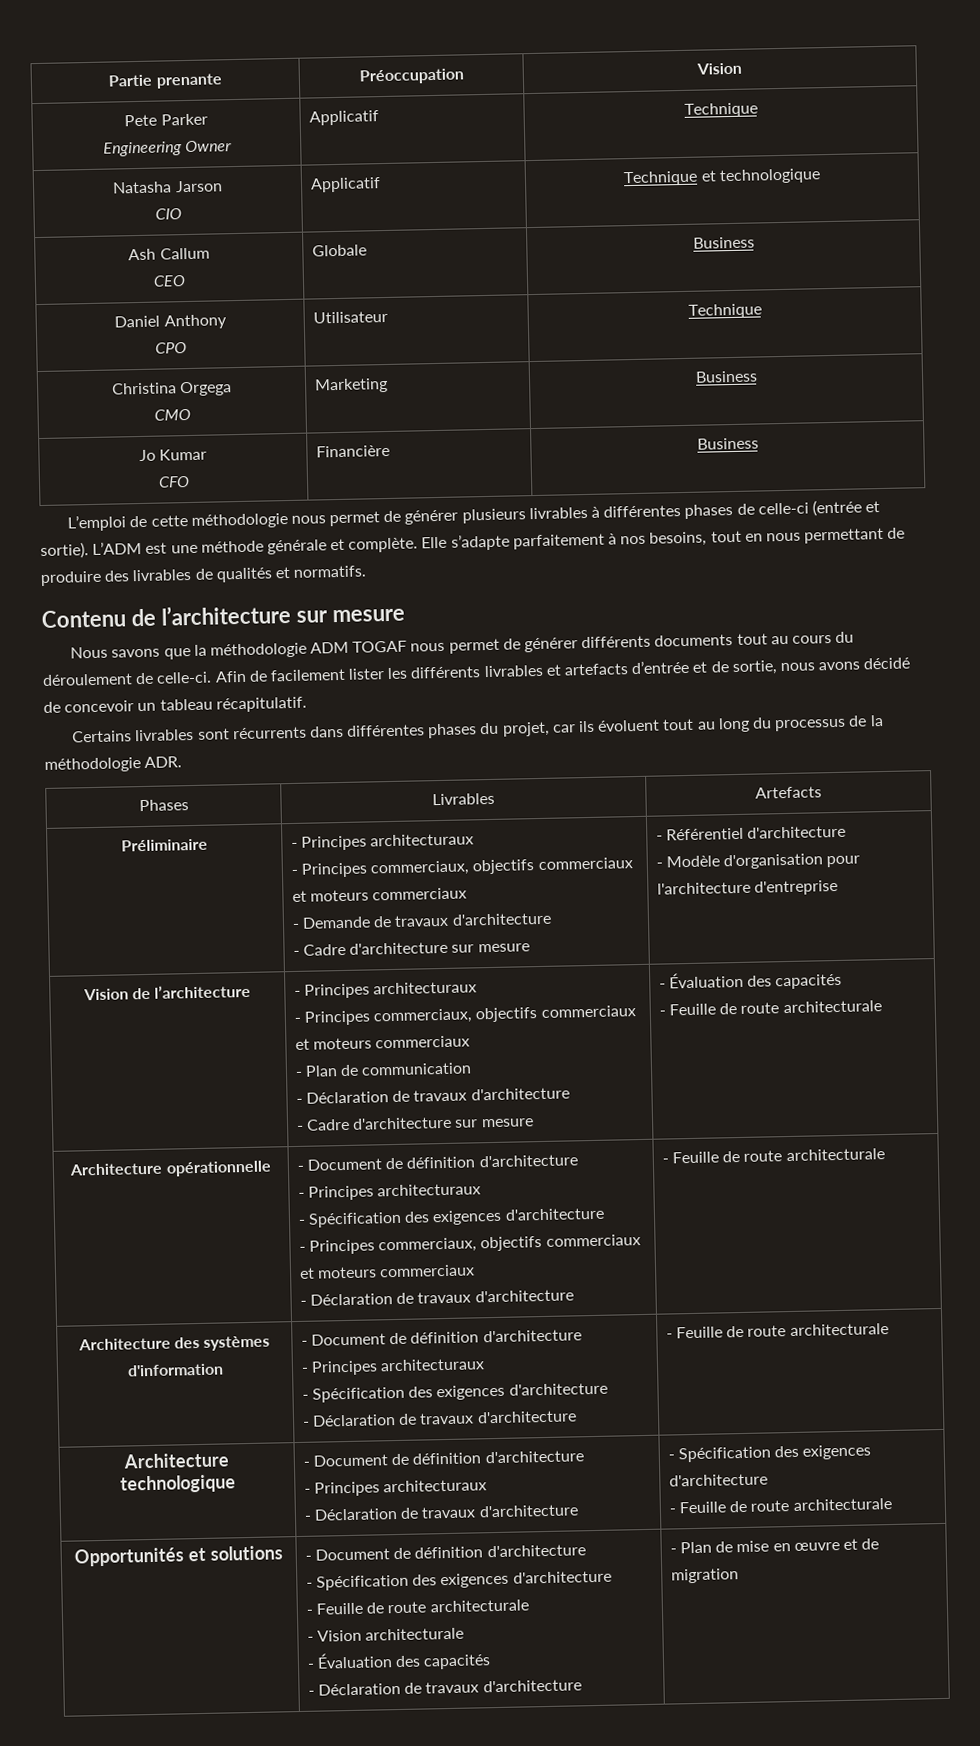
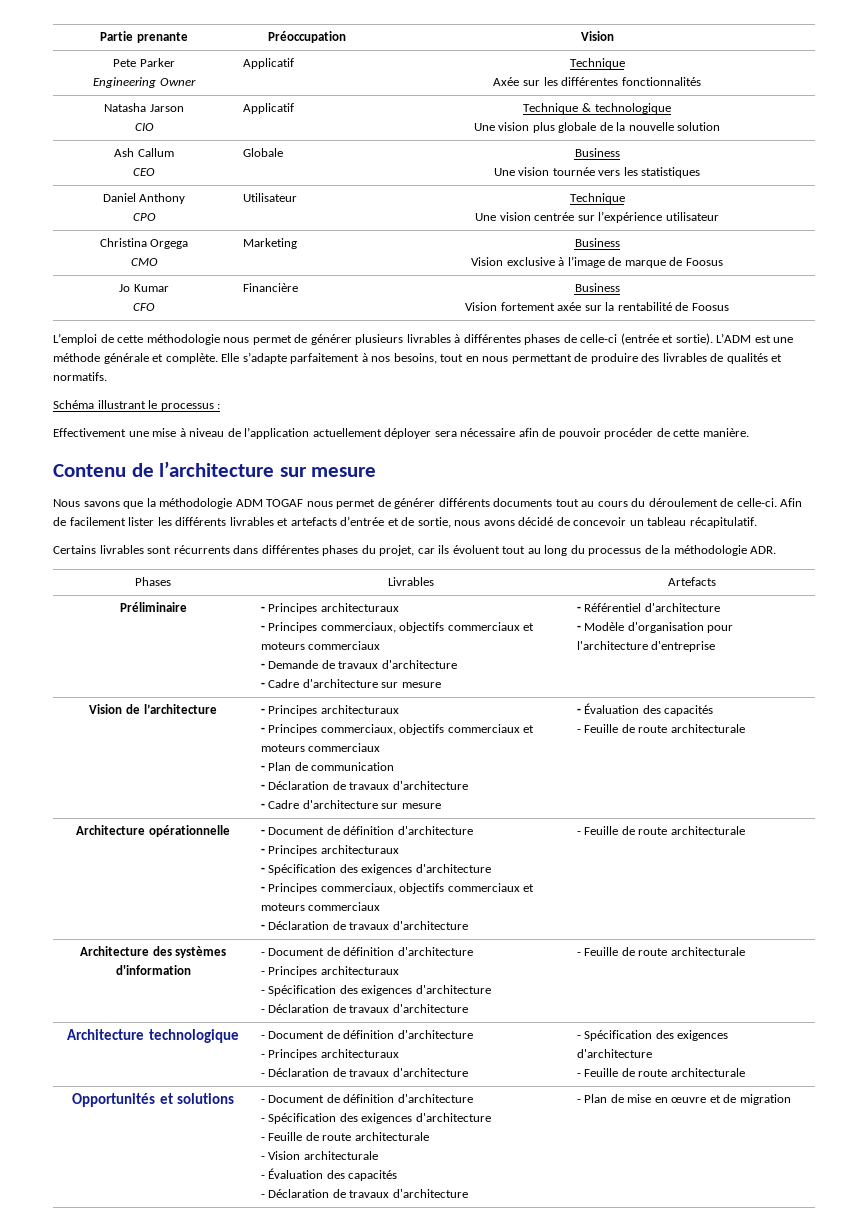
  Pete Parker
  Engineering Owner | Applicatif | Technique
+ Axée sur les différentes fonctionnalités
  Natasha Jarson
- CIO | Applicatif | Technique et technologique
+ CIO | Applicatif | Technique & technologique
+ Une vision plus globale de la nouvelle solution
  Ash Callum
  CEO | Globale | Business
+ Une vision tournée vers les statistiques
  Daniel Anthony
  CPO | Utilisateur | Technique
+ Une vision centrée sur l’expérience utilisateur
  Christina Orgega
  CMO | Marketing | Business
+ Vision exclusive à l’image de marque de Foosus
  Jo Kumar
  CFO | Financière | Business
+ Vision fortement axée sur la rentabilité de Foosus
+ Schéma illustrant le processus :
+ Effectivement une mise à niveau de l’application actuellement déployer sera nécessaire afin de pouvoir procéder de cette manière.

